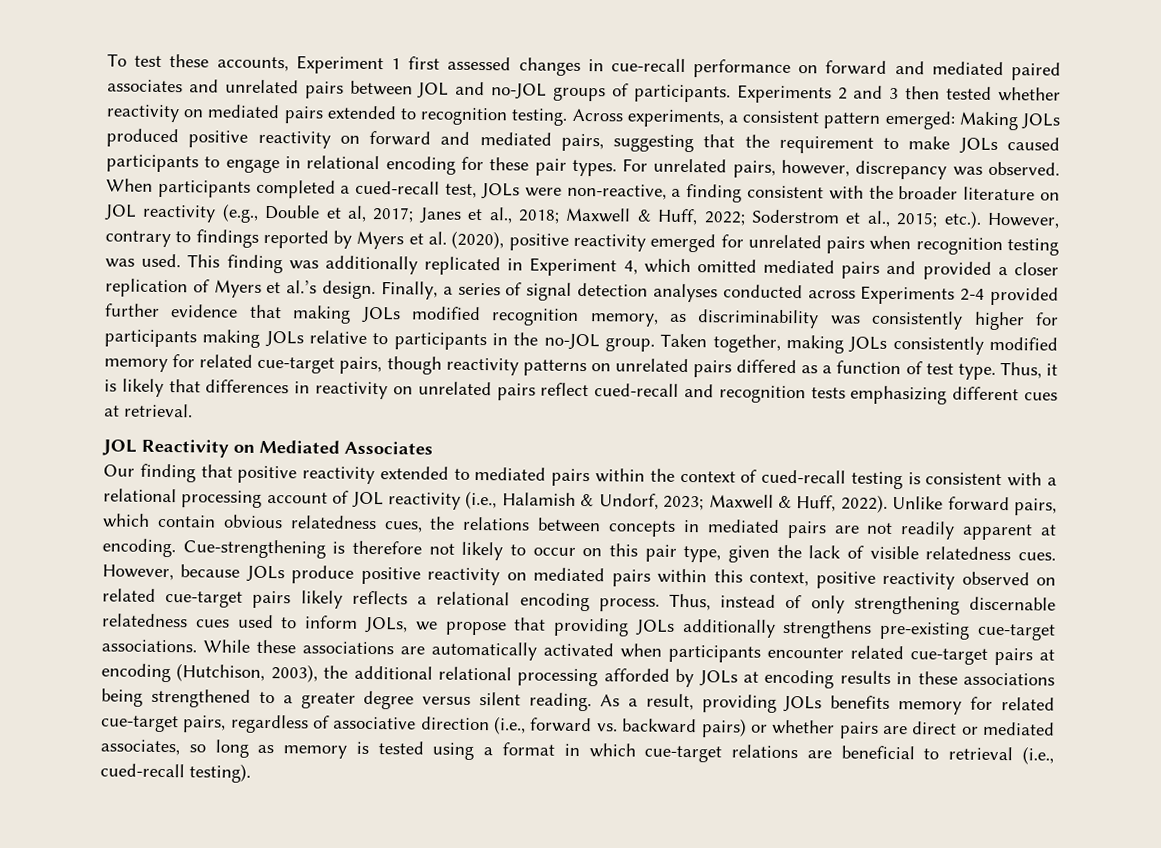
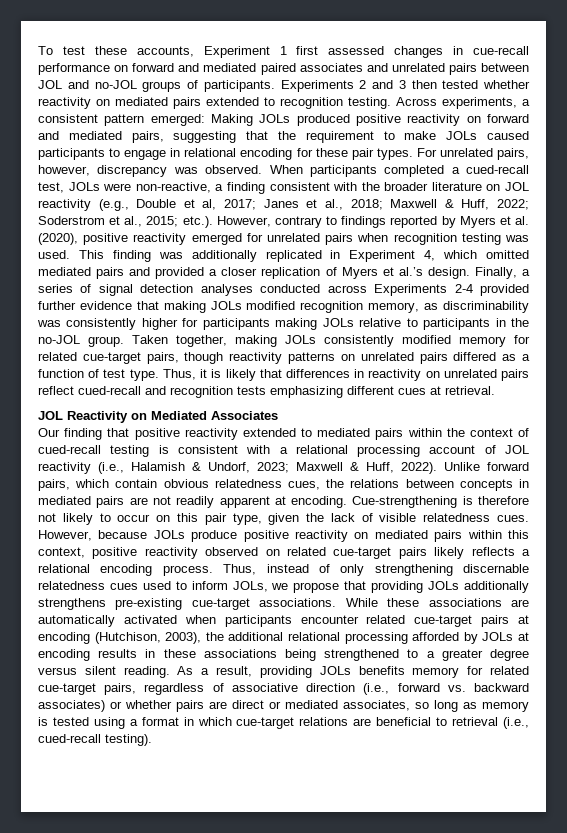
- As a result, providing JOLs benefits memory for related cue-target pairs, regardless of associative direction (i.e., forward vs. backward pairs) or whether pairs are direct or mediated associates, so long as memory is tested using a format in which cue-target relations are beneficial to retrieval (i.e., cued-recall testing).
+ As a result, providing JOLs benefits memory for related cue-target pairs, regardless of associative direction (i.e., forward vs. backward associates) or whether pairs are direct or mediated associates, so long as memory is tested using a format in which cue-target relations are beneficial to retrieval (i.e., cued-recall testing).

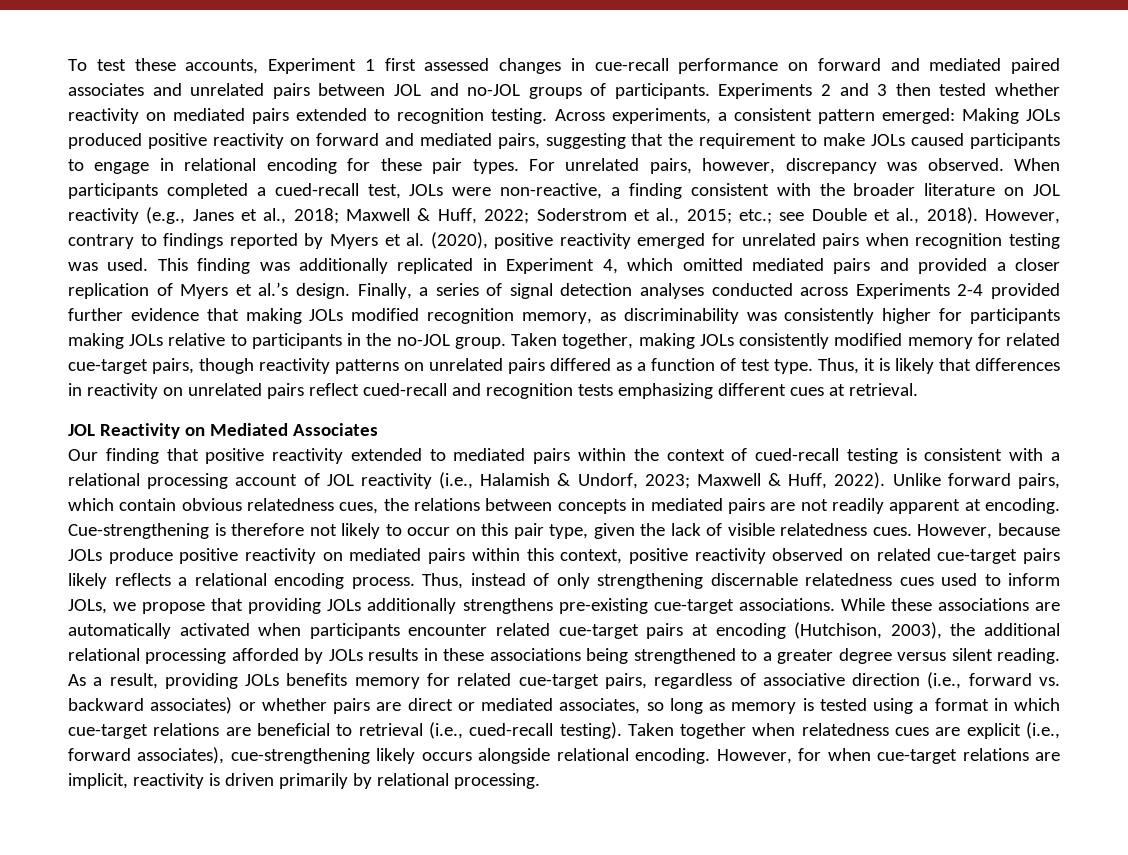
- When participants completed a cued-recall test, JOLs were non-reactive, a finding consistent with the broader literature on JOL reactivity (e.g., Double et al, 2017; Janes et al., 2018; Maxwell & Huff, 2022; Soderstrom et al., 2015; etc.). However, contrary to findings reported by Myers et al. (2020), positive reactivity emerged for unrelated pairs when recognition testing was used.
+ When participants completed a cued-recall test, JOLs were non-reactive, a finding consistent with the broader literature on JOL reactivity (e.g., Janes et al., 2018; Maxwell & Huff, 2022; Soderstrom et al., 2015; etc.; see Double et al., 2018). However, contrary to findings reported by Myers et al. (2020), positive reactivity emerged for unrelated pairs when recognition testing was used.
- While these associations are automatically activated when participants encounter related cue-target pairs at encoding (Hutchison, 2003), the additional relational processing afforded by JOLs at encoding results in these associations being strengthened to a greater degree versus silent reading.
+ While these associations are automatically activated when participants encounter related cue-target pairs at encoding (Hutchison, 2003), the additional relational processing afforded by JOLs results in these associations being strengthened to a greater degree versus silent reading.
+ Taken together when relatedness cues are explicit (i.e., forward associates), cue-strengthening likely occurs alongside relational encoding. However, for when cue-target relations are implicit, reactivity is driven primarily by relational processing.

